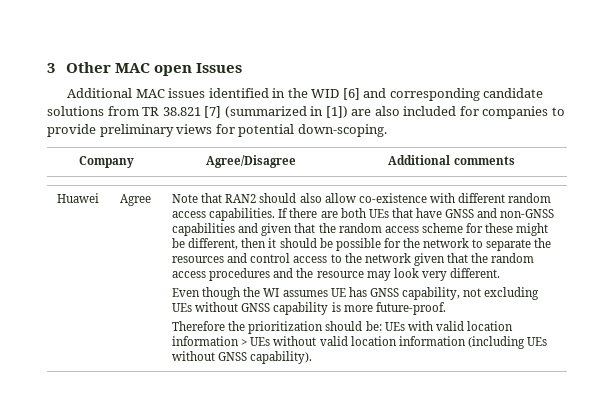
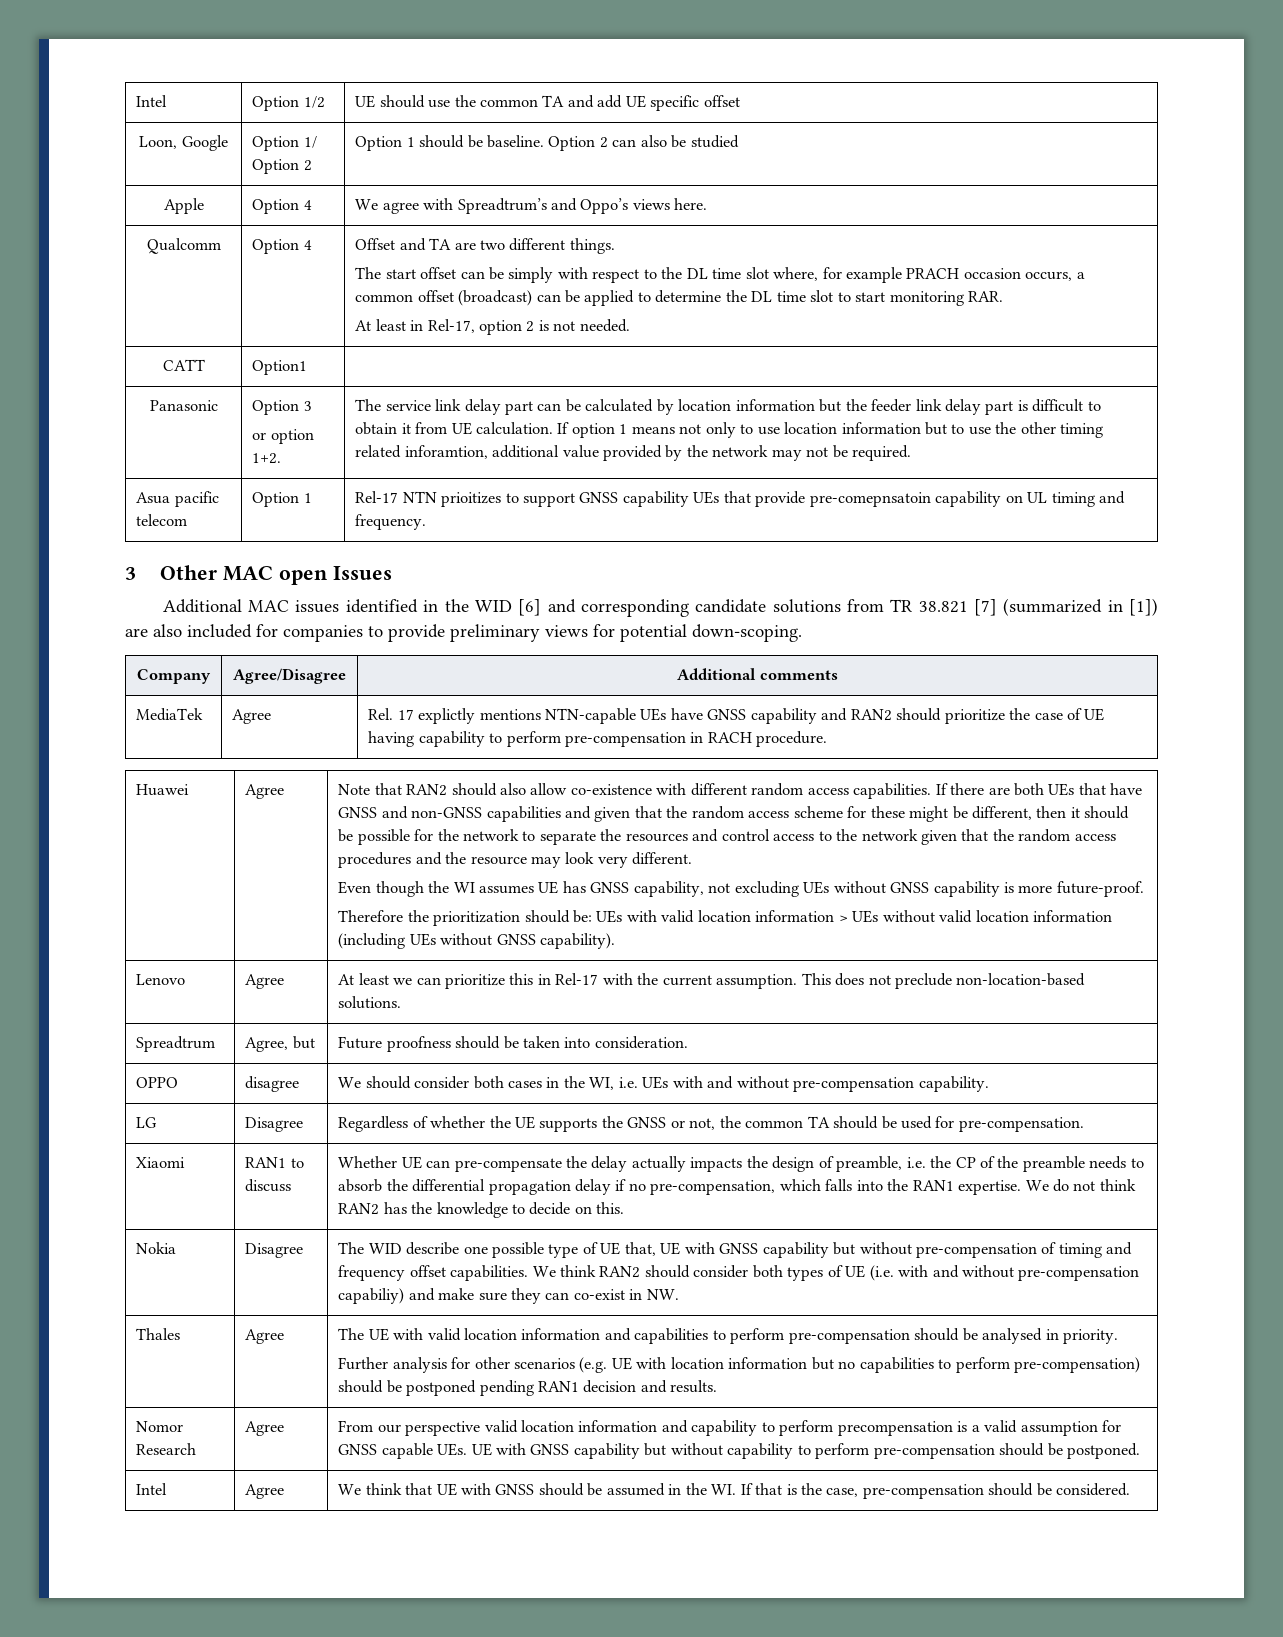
+ Intel | Option 1/2 | UE should use the common TA and add UE specific offset
+ Loon, Google | Option 1/ Option 2 | Option 1 should be baseline. Option 2 can also be studied
+ Apple | Option 4 | We agree with Spreadtrum’s and Oppo’s views here.
+ Qualcomm | Option 4 | Offset and TA are two different things.
+ The start offset can be simply with respect to the DL time slot where, for example PRACH occasion occurs, a common offset (broadcast) can be applied to determine the DL time slot to start monitoring RAR.
+ At least in Rel-17, option 2 is not needed.
+ CATT | Option1 |
+ Panasonic | Option 3
+ or option 1+2. | The service link delay part can be calculated by location information but the feeder link delay part is difficult to obtain it from UE calculation. If option 1 means not only to use location information but to use the other timing related inforamtion, additional value provided by the network may not be required.
+ Asua pacific telecom | Option 1 | Rel-17 NTN prioitizes to support GNSS capability UEs that provide pre-comepnsatoin capability on UL timing and frequency.
+ MediaTek | Agree | Rel. 17 explictly mentions NTN-capable UEs have GNSS capability and RAN2 should prioritize the case of UE having capability to perform pre-compensation in RACH procedure.
+ Lenovo | Agree | At least we can prioritize this in Rel-17 with the current assumption. This does not preclude non-location-based solutions.
+ Spreadtrum | Agree, but | Future proofness should be taken into consideration.
+ OPPO | disagree | We should consider both cases in the WI, i.e. UEs with and without pre-compensation capability.
+ LG | Disagree | Regardless of whether the UE supports the GNSS or not, the common TA should be used for pre-compensation.
+ Xiaomi | RAN1 to discuss | Whether UE can pre-compensate the delay actually impacts the design of preamble, i.e. the CP of the preamble needs to absorb the differential propagation delay if no pre-compensation, which falls into the RAN1 expertise. We do not think RAN2 has the knowledge to decide on this.
+ Nokia | Disagree | The WID describe one possible type of UE that, UE with GNSS capability but without pre-compensation of timing and frequency offset capabilities. We think RAN2 should consider both types of UE (i.e. with and without pre-compensation capabiliy) and make sure they can co-exist in NW.
+ Thales | Agree | The UE with valid location information and capabilities to perform pre-compensation should be analysed in priority.
+ Further analysis for other scenarios (e.g. UE with location information but no capabilities to perform pre-compensation) should be postponed pending RAN1 decision and results.
+ Nomor Research | Agree | From our perspective valid location information and capability to perform precompensation is a valid assumption for GNSS capable UEs. UE with GNSS capability but without capability to perform pre-compensation should be postponed.
+ Intel | Agree | We think that UE with GNSS should be assumed in the WI. If that is the case, pre-compensation should be considered.

